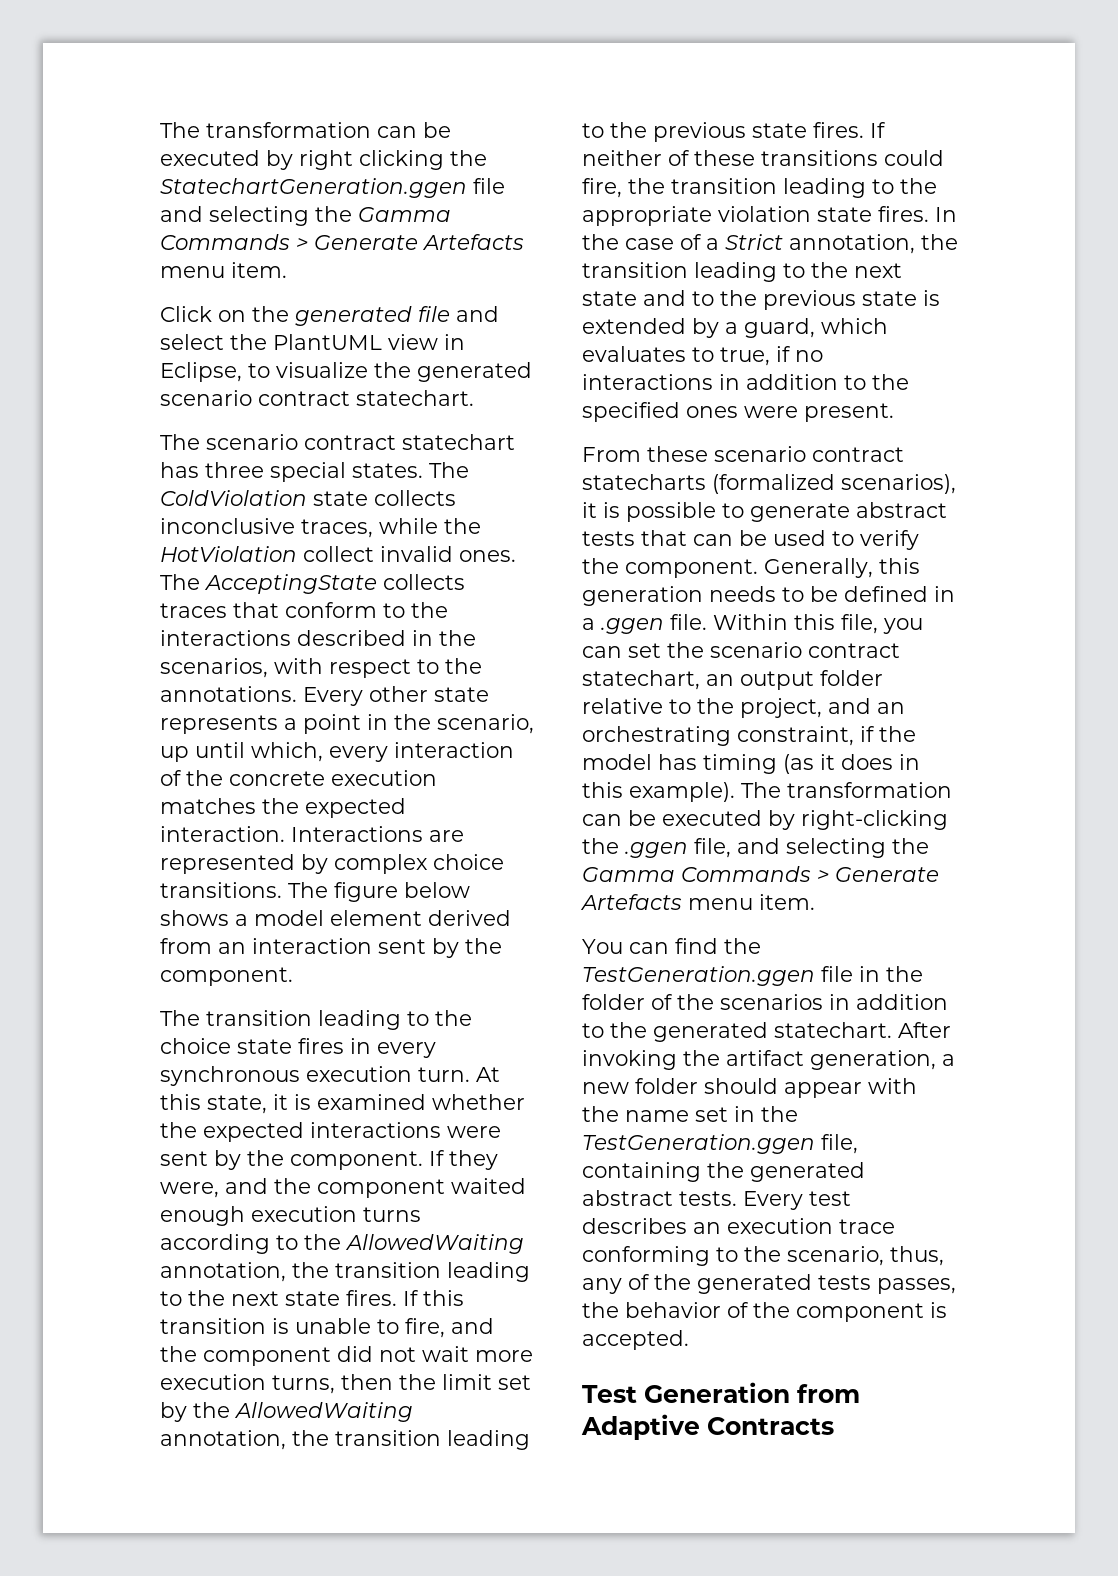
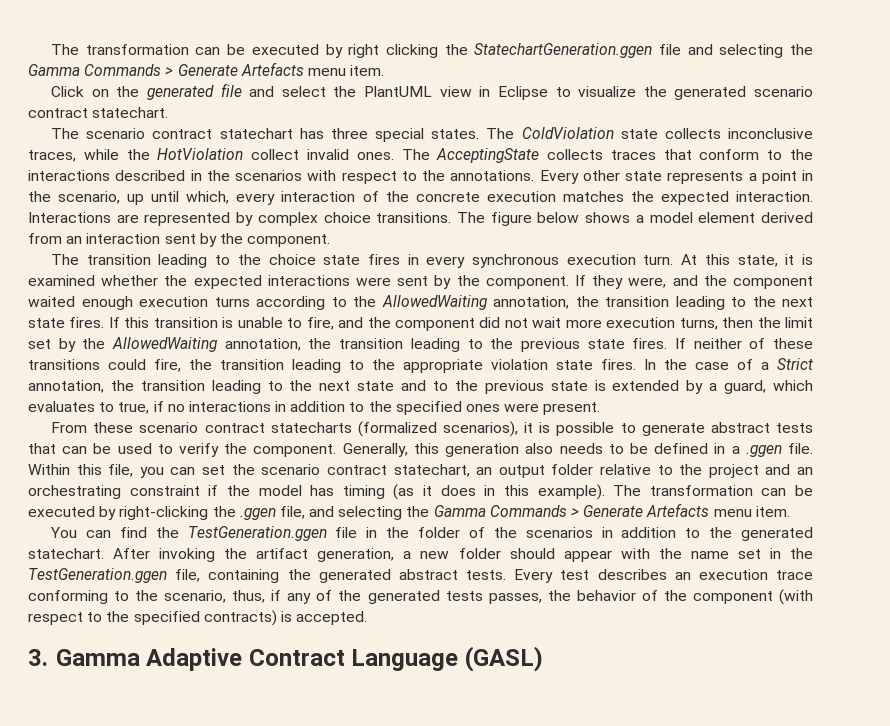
- Click on the generated file and select the PlantUML view in Eclipse, to visualize the generated scenario contract statechart.
+ Click on the generated file and select the PlantUML view in Eclipse to visualize the generated scenario contract statechart.
- The AcceptingState collects traces that conform to the interactions described in the scenarios, with respect to the annotations.
+ The AcceptingState collects traces that conform to the interactions described in the scenarios with respect to the annotations.
- Generally, this generation needs to be defined in a .ggen file.
+ Generally, this generation also needs to be defined in a .ggen file.
- Within this file, you can set the scenario contract statechart, an output folder relative to the project, and an orchestrating constraint, if the model has timing (as it does in this example).
+ Within this file, you can set the scenario contract statechart, an output folder relative to the project and an orchestrating constraint if the model has timing (as it does in this example).
- Every test describes an execution trace conforming to the scenario, thus, any of the generated tests passes, the behavior of the component is accepted.
- Test Generation from Adaptive Contracts
+ Every test describes an execution trace conforming to the scenario, thus, if any of the generated tests passes, the behavior of the component (with respect to the specified contracts) is accepted.
+ 3. Gamma Adaptive Contract Language (GASL)

